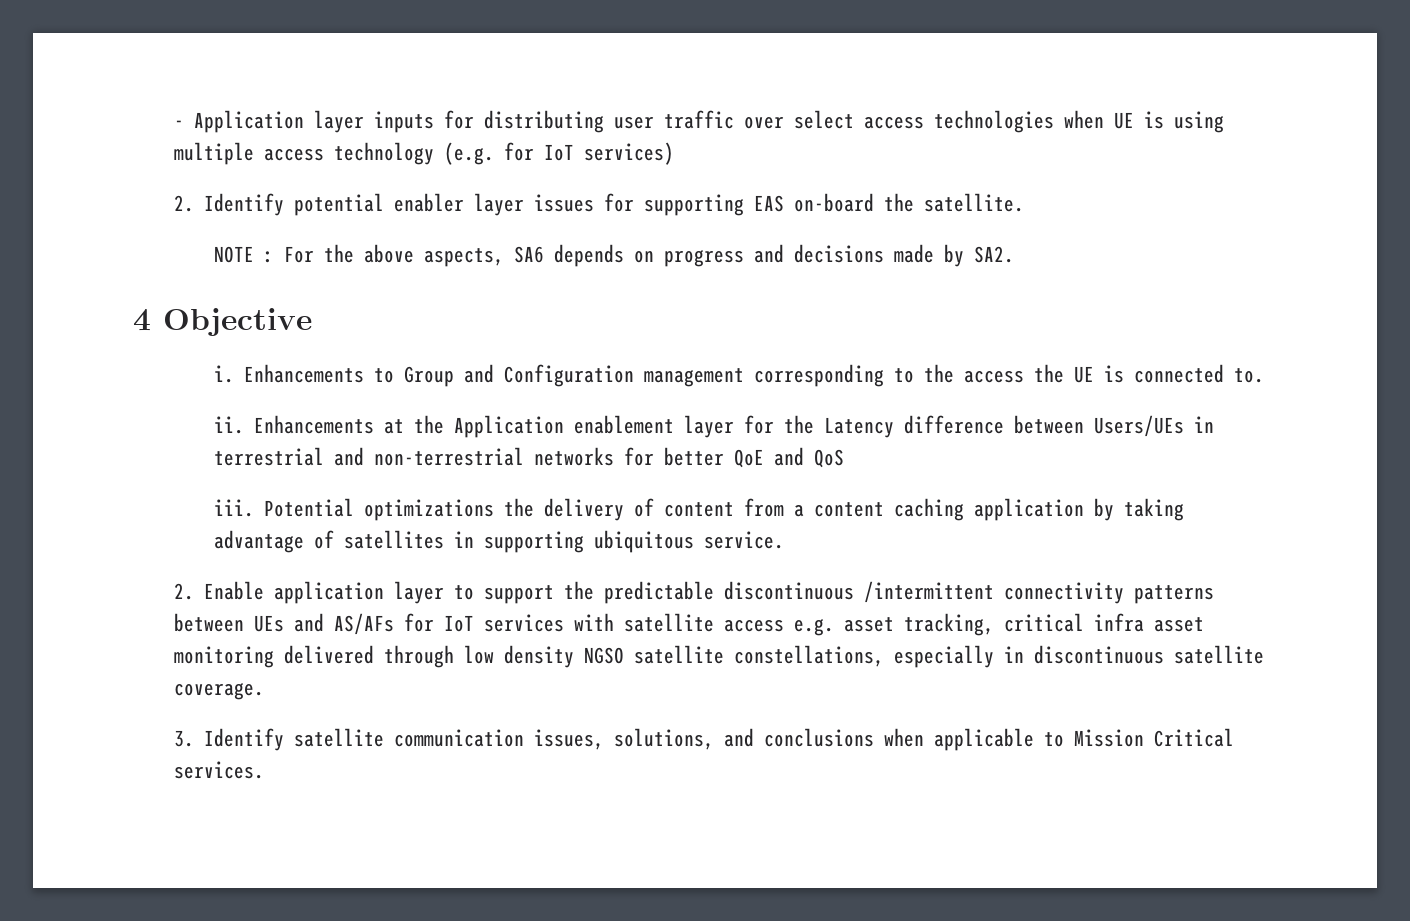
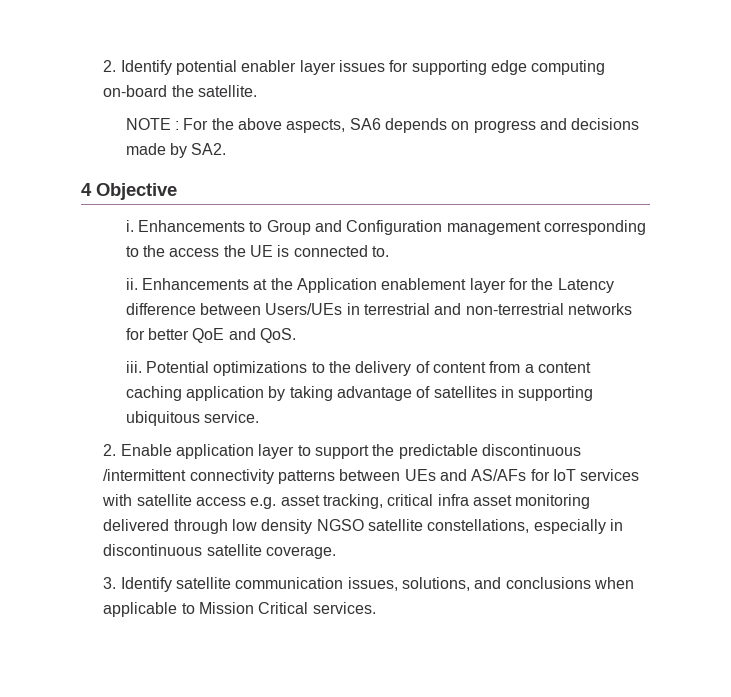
- - Application layer inputs for distributing user traffic over select access technologies when UE is using multiple access technology (e.g. for IoT services)
- 2. Identify potential enabler layer issues for supporting EAS on-board the satellite.
+ 2. Identify potential enabler layer issues for supporting edge computing on-board the satellite.
- Enhancements at the Application enablement layer for the Latency difference between Users/UEs in terrestrial and non-terrestrial networks for better QoE and QoS
+ Enhancements at the Application enablement layer for the Latency difference between Users/UEs in terrestrial and non-terrestrial networks for better QoE and QoS.
- Potential optimizations the delivery of content from a content caching application by taking advantage of satellites in supporting ubiquitous service.
+ Potential optimizations to the delivery of content from a content caching application by taking advantage of satellites in supporting ubiquitous service.

